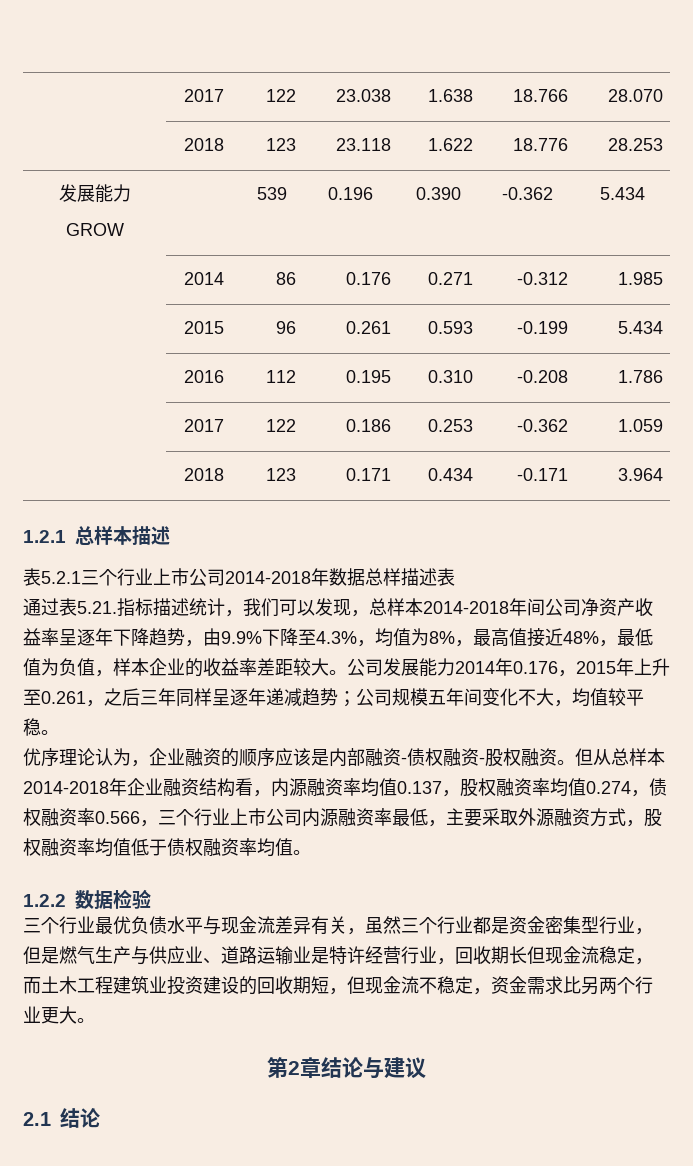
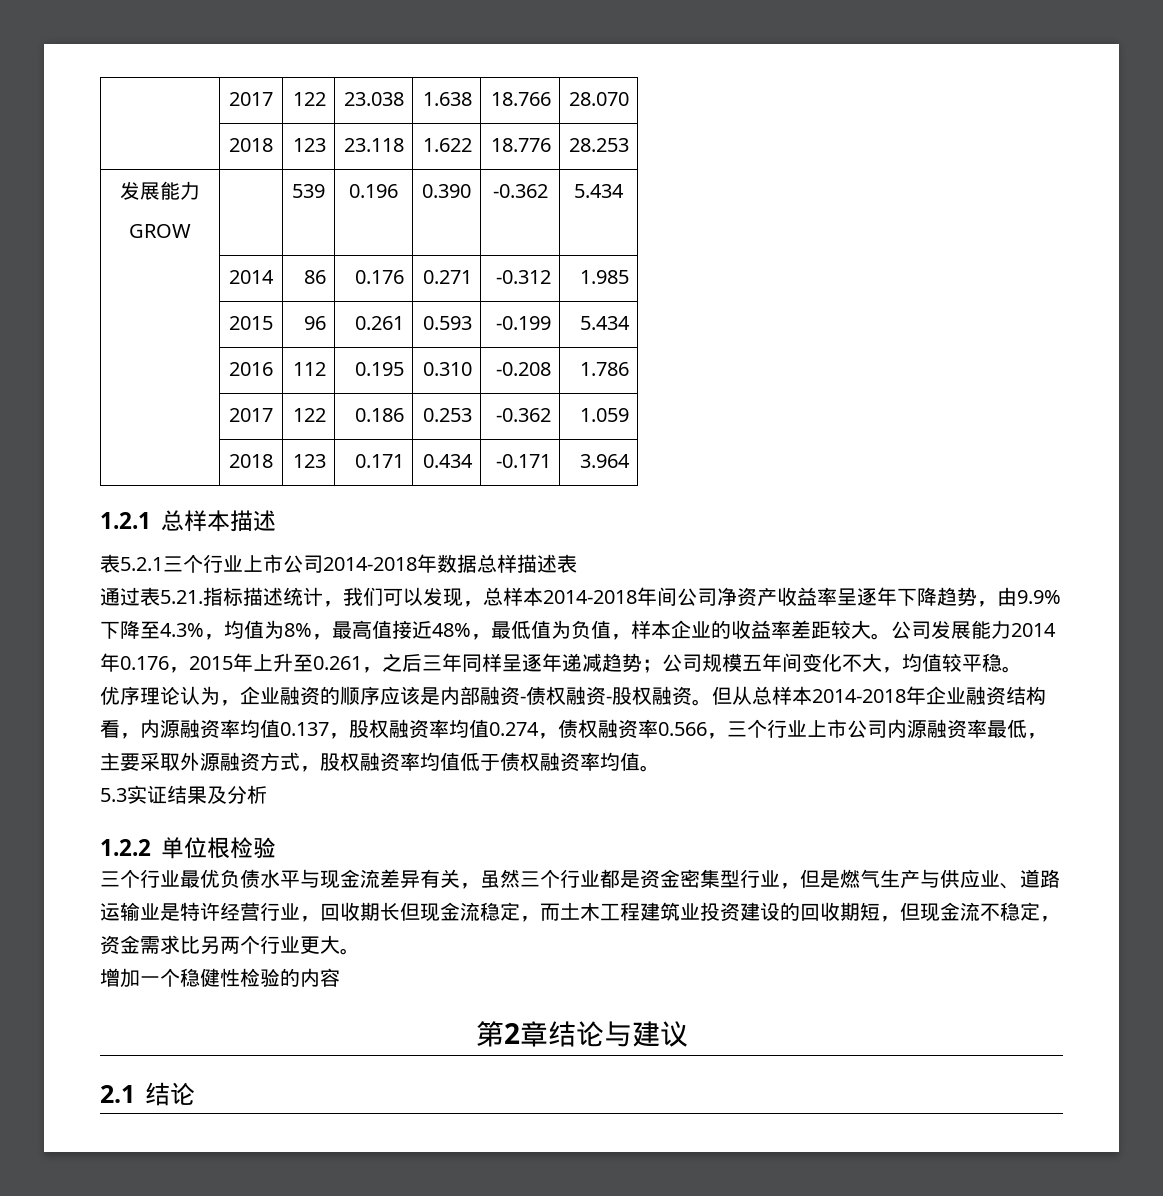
+ 5.3实证结果及分析
- 1.2.2数据检验
+ 1.2.2单位根检验
+ 增加一个稳健性检验的内容

